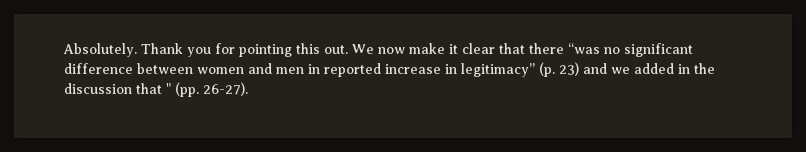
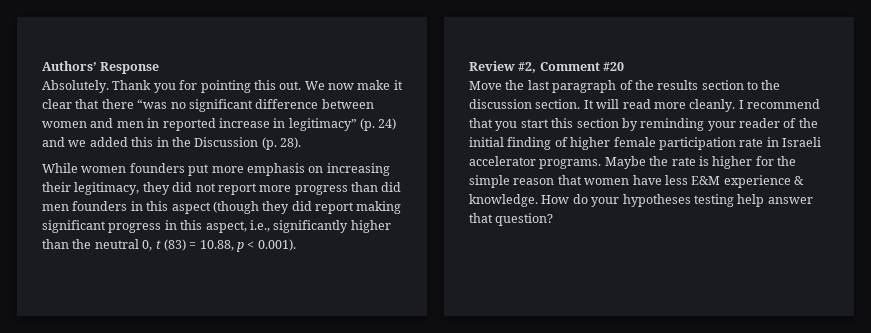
+ Authors’ Response
- We now make it clear that there “was no significant difference between women and men in reported increase in legitimacy” (p. 23) and we added in the discussion that " (pp. 26-27).
+ We now make it clear that there “was no significant difference between women and men in reported increase in legitimacy” (p. 24) and we added this in the Discussion (p. 28).
+ While women founders put more emphasis on increasing their legitimacy, they did not report more progress than did men founders in this aspect (though they did report making significant progress in this aspect, i.e., significantly higher than the neutral 0, t (83) = 10.88, p < 0.001).
+ Review #2, Comment #20
+ Move the last paragraph of the results section to the discussion section. It will read more cleanly. I recommend that you start this section by reminding your reader of the initial finding of higher female participation rate in Israeli accelerator programs. Maybe the rate is higher for the simple reason that women have less E&M experience & knowledge. How do your hypotheses testing help answer that question?

